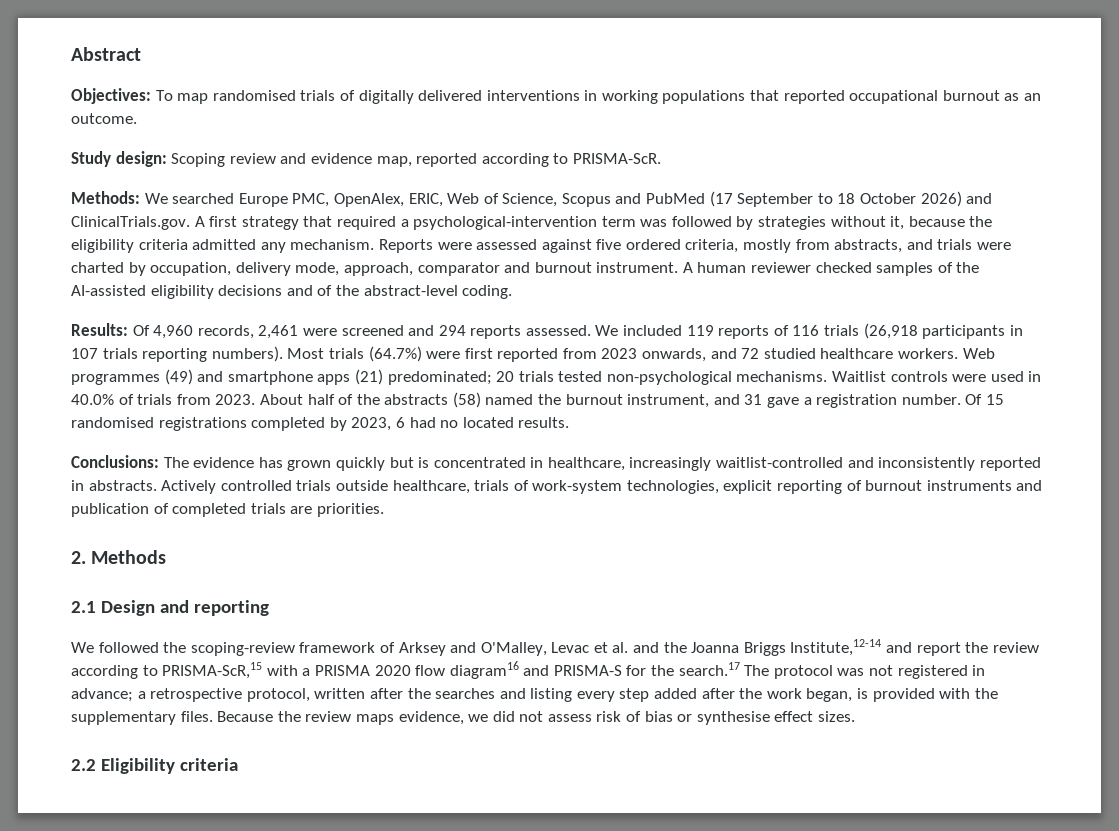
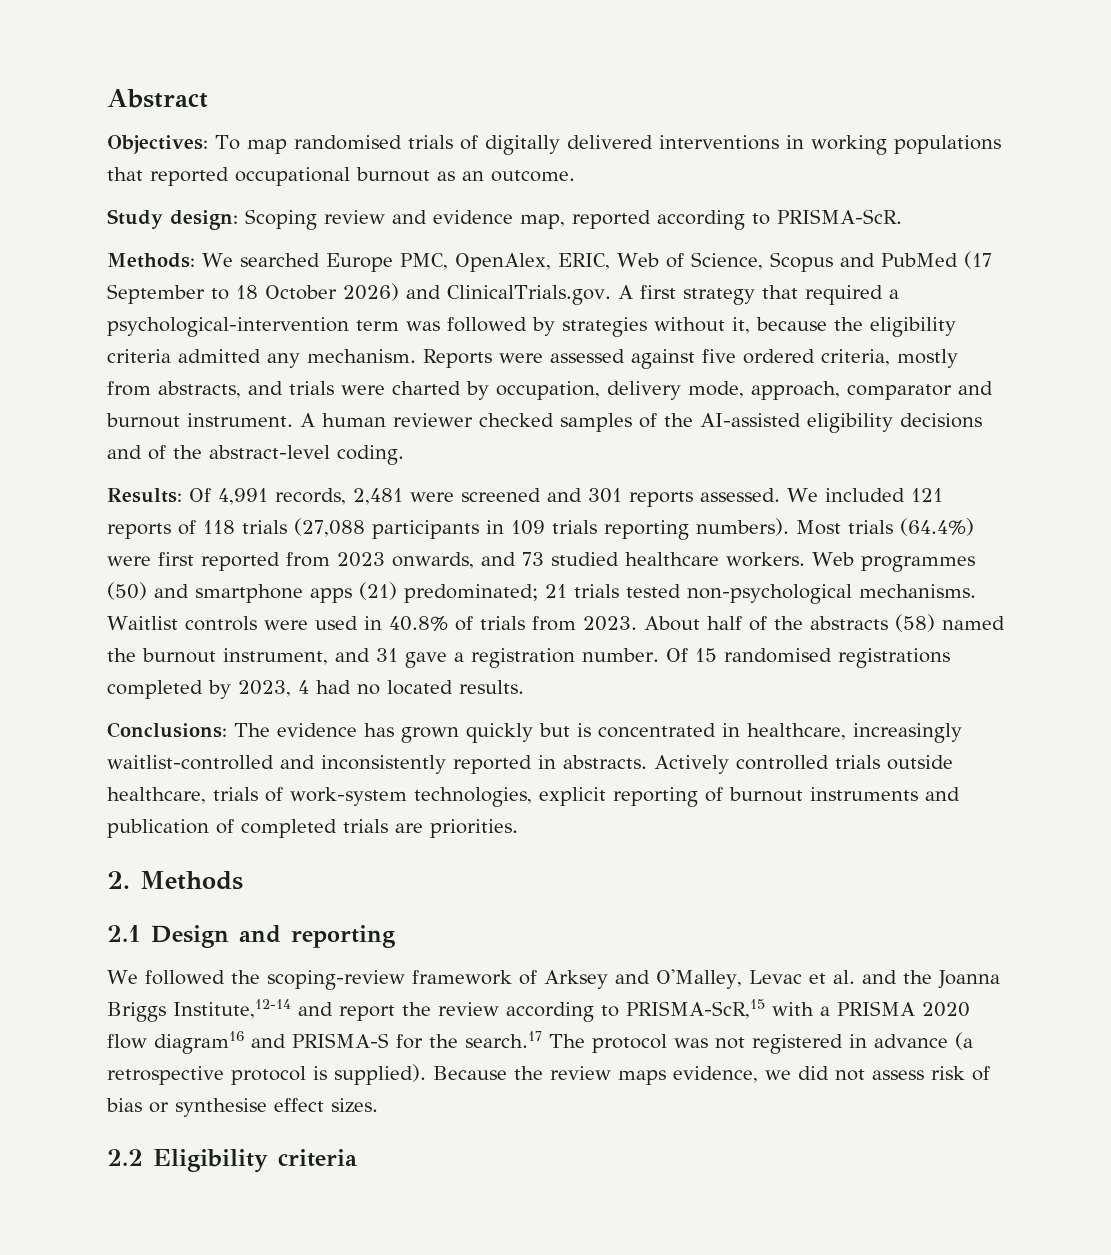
- Results: Of 4,960 records, 2,461 were screened and 294 reports assessed.
+ Results: Of 4,991 records, 2,481 were screened and 301 reports assessed.
- We included 119 reports of 116 trials (26,918 participants in 107 trials reporting numbers).
+ We included 121 reports of 118 trials (27,088 participants in 109 trials reporting numbers).
- Most trials (64.7%) were first reported from 2023 onwards, and 72 studied healthcare workers.
+ Most trials (64.4%) were first reported from 2023 onwards, and 73 studied healthcare workers.
- Web programmes (49) and smartphone apps (21) predominated; 20 trials tested non-psychological mechanisms.
+ Web programmes (50) and smartphone apps (21) predominated; 21 trials tested non-psychological mechanisms.
- Waitlist controls were used in 40.0% of trials from 2023.
+ Waitlist controls were used in 40.8% of trials from 2023.
- Of 15 randomised registrations completed by 2023, 6 had no located results.
+ Of 15 randomised registrations completed by 2023, 4 had no located results.
- We followed the scoping-review framework of Arksey and O'Malley, Levac et al. and the Joanna Briggs Institute,12-14 and report the review according to PRISMA-ScR,15 with a PRISMA 2020 flow diagram16 and PRISMA-S for the search.17 The protocol was not registered in advance; a retrospective protocol, written after the searches and listing every step added after the work began, is provided with the supplementary files.
+ We followed the scoping-review framework of Arksey and O'Malley, Levac et al. and the Joanna Briggs Institute,12-14 and report the review according to PRISMA-ScR,15 with a PRISMA 2020 flow diagram16 and PRISMA-S for the search.17 The protocol was not registered in advance (a retrospective protocol is supplied).

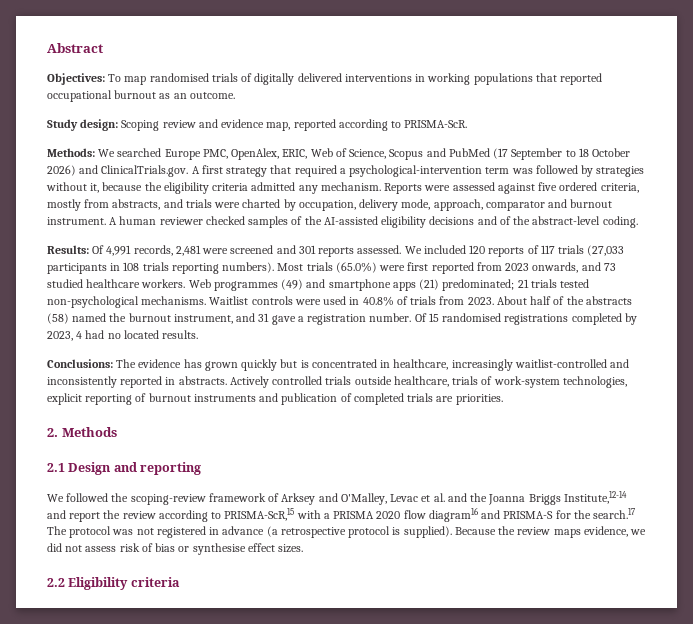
- We included 121 reports of 118 trials (27,088 participants in 109 trials reporting numbers).
+ We included 120 reports of 117 trials (27,033 participants in 108 trials reporting numbers).
- Most trials (64.4%) were first reported from 2023 onwards, and 73 studied healthcare workers.
+ Most trials (65.0%) were first reported from 2023 onwards, and 73 studied healthcare workers.
- Web programmes (50) and smartphone apps (21) predominated; 21 trials tested non-psychological mechanisms.
+ Web programmes (49) and smartphone apps (21) predominated; 21 trials tested non-psychological mechanisms.

